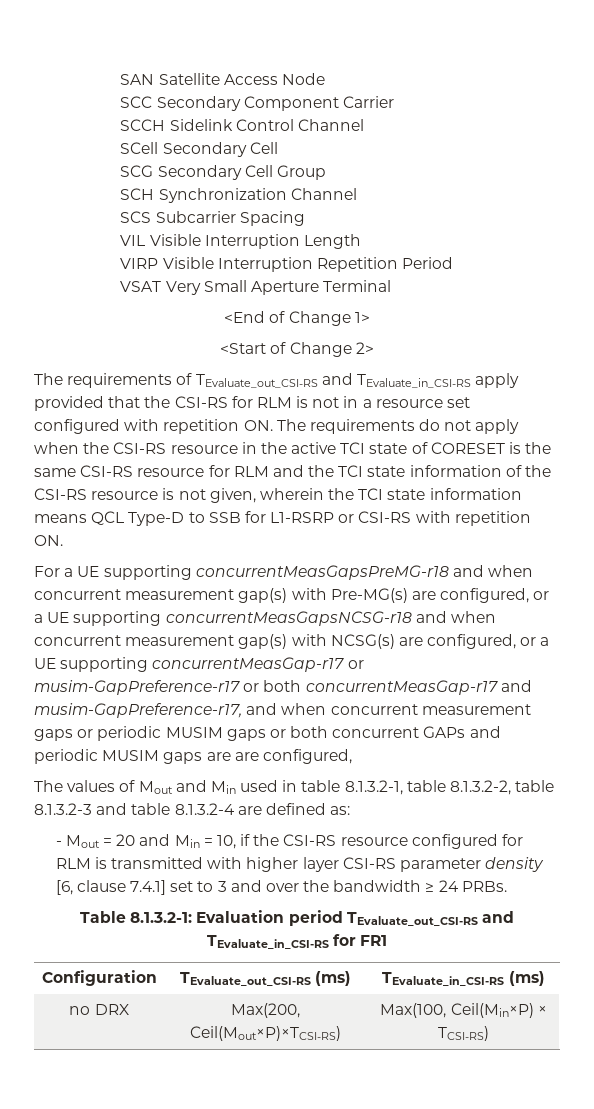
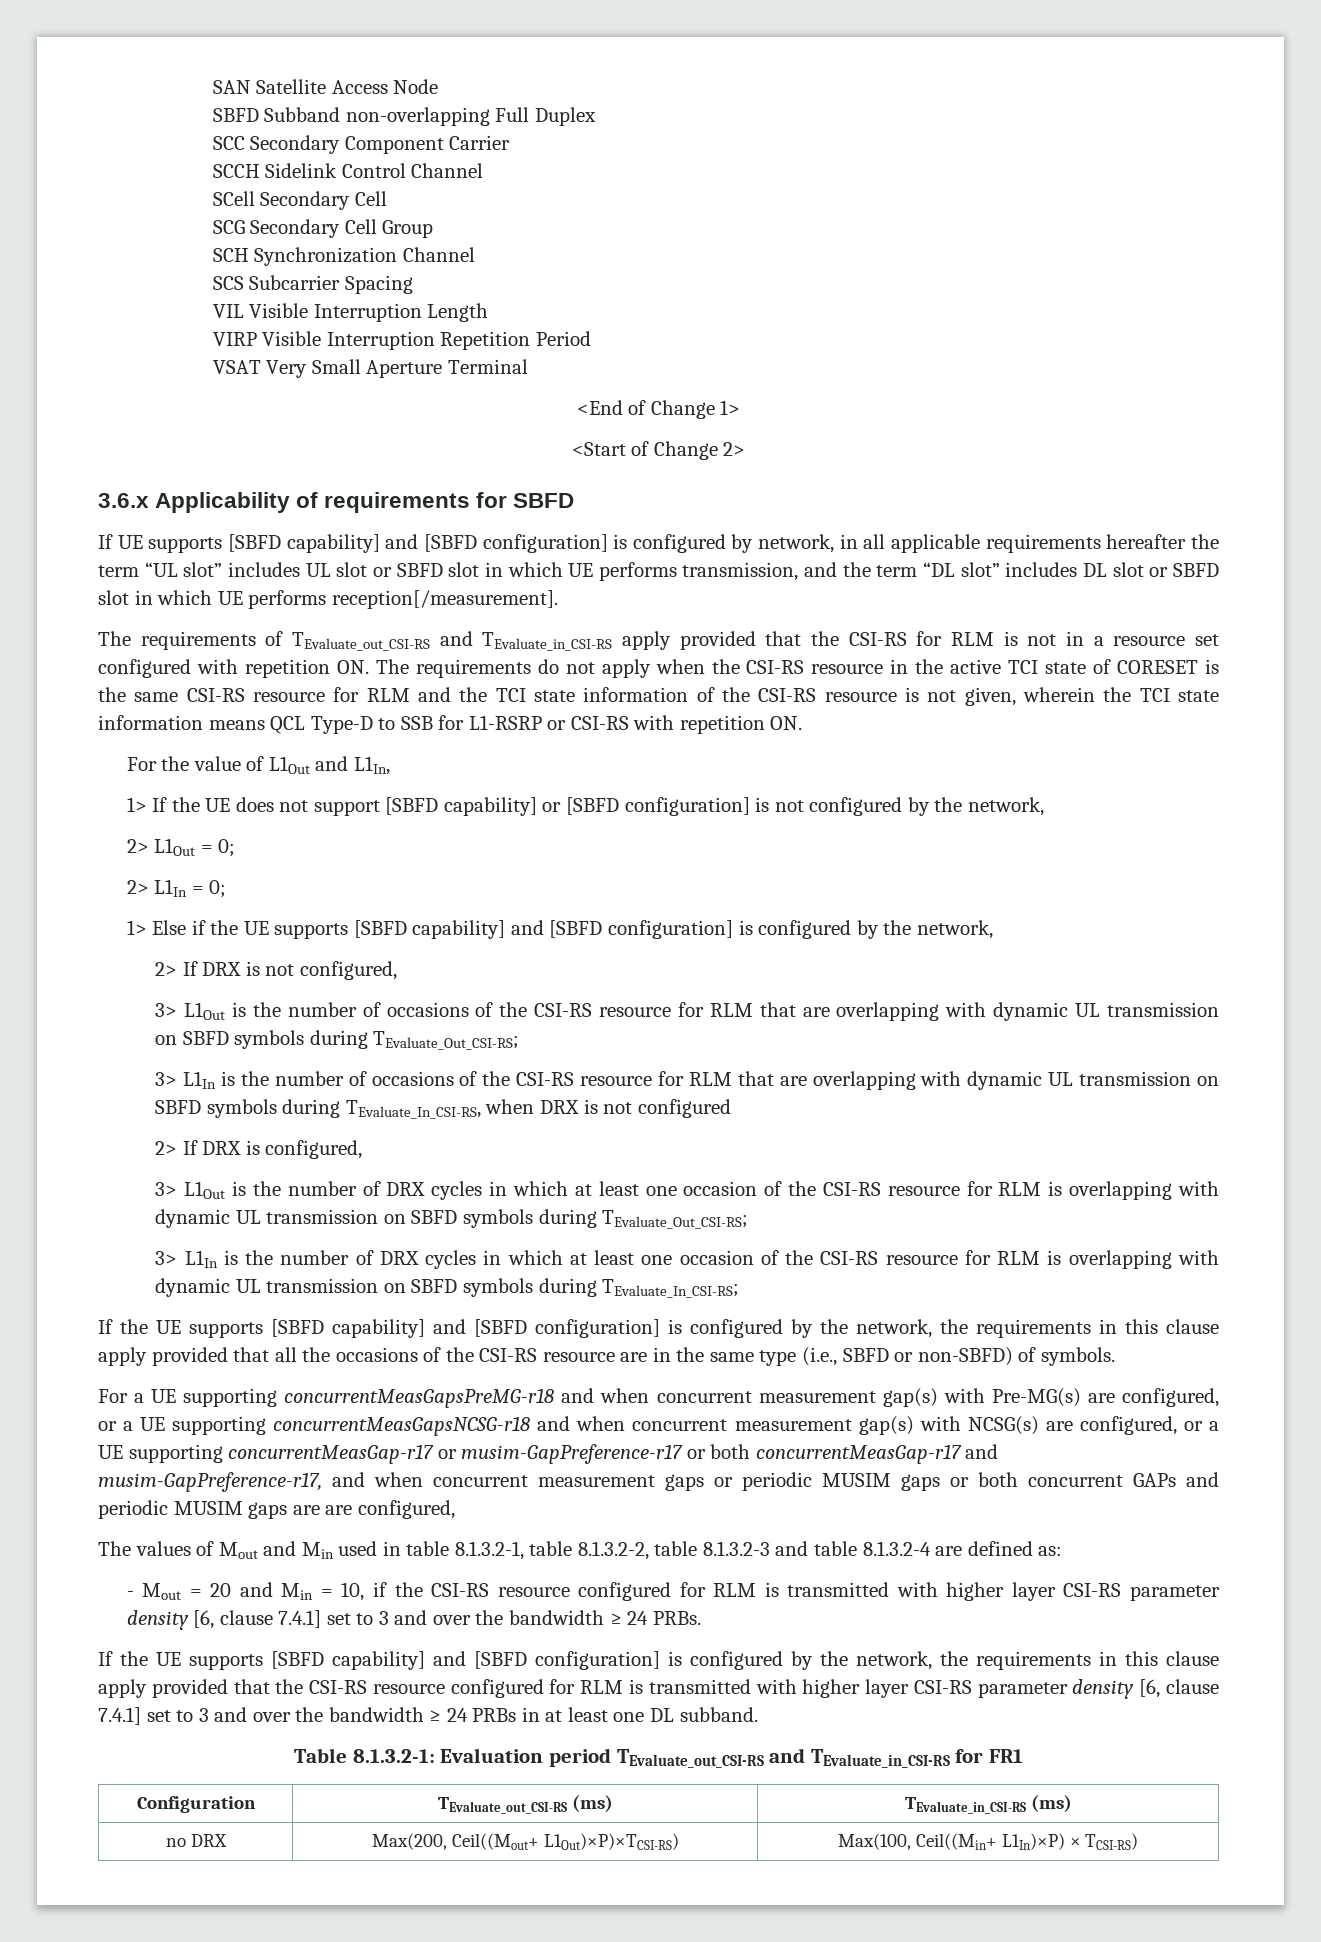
+ SBFD Subband non-overlapping Full Duplex
+ 3.6.x Applicability of requirements for SBFD
+ If UE supports [SBFD capability] and [SBFD configuration] is configured by network, in all applicable requirements hereafter the term “UL slot” includes UL slot or SBFD slot in which UE performs transmission, and the term “DL slot” includes DL slot or SBFD slot in which UE performs reception[/measurement].
+ For the value of L1Out and L1In,
+ 1> If the UE does not support [SBFD capability] or [SBFD configuration] is not configured by the network,
+ 2> L1Out = 0;
+ 2> L1In = 0;
+ 1> Else if the UE supports [SBFD capability] and [SBFD configuration] is configured by the network,
+ 2> If DRX is not configured,
+ 3> L1Out is the number of occasions of the CSI-RS resource for RLM that are overlapping with dynamic UL transmission on SBFD symbols during TEvaluate_Out_CSI-RS;
+ 3> L1In is the number of occasions of the CSI-RS resource for RLM that are overlapping with dynamic UL transmission on SBFD symbols during TEvaluate_In_CSI-RS, when DRX is not configured
+ 2> If DRX is configured,
+ 3> L1Out is the number of DRX cycles in which at least one occasion of the CSI-RS resource for RLM is overlapping with dynamic UL transmission on SBFD symbols during TEvaluate_Out_CSI-RS;
+ 3> L1In is the number of DRX cycles in which at least one occasion of the CSI-RS resource for RLM is overlapping with dynamic UL transmission on SBFD symbols during TEvaluate_In_CSI-RS;
+ If the UE supports [SBFD capability] and [SBFD configuration] is configured by the network, the requirements in this clause apply provided that all the occasions of the CSI-RS resource are in the same type (i.e., SBFD or non-SBFD) of symbols.
+ If the UE supports [SBFD capability] and [SBFD configuration] is configured by the network, the requirements in this clause apply provided that the CSI-RS resource configured for RLM is transmitted with higher layer CSI-RS parameter density [6, clause 7.4.1] set to 3 and over the bandwidth ≥ 24 PRBs in at least one DL subband.
- no DRX | Max(200, Ceil(Mout×P)×TCSI-RS) | Max(100, Ceil(Min×P) × TCSI-RS)
+ no DRX | Max(200, Ceil((Mout+ L1Out)×P)×TCSI-RS) | Max(100, Ceil((Min+ L1In)×P) × TCSI-RS)

